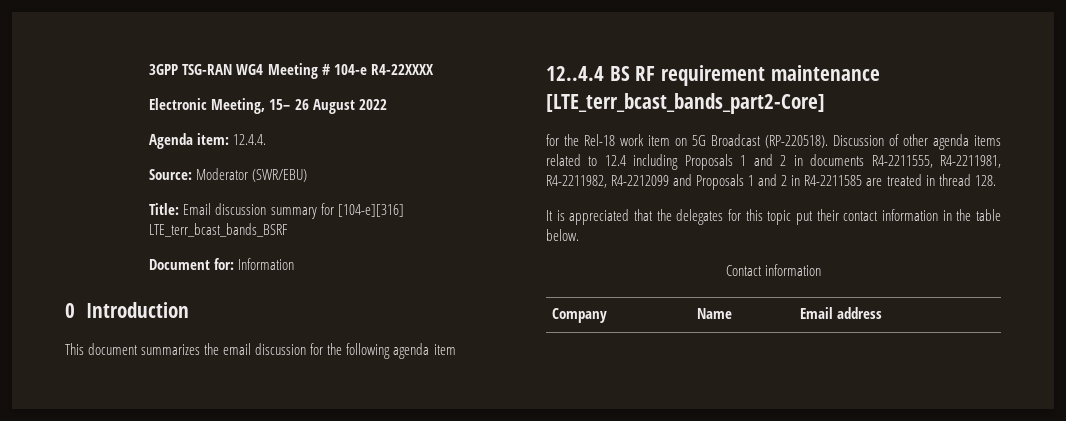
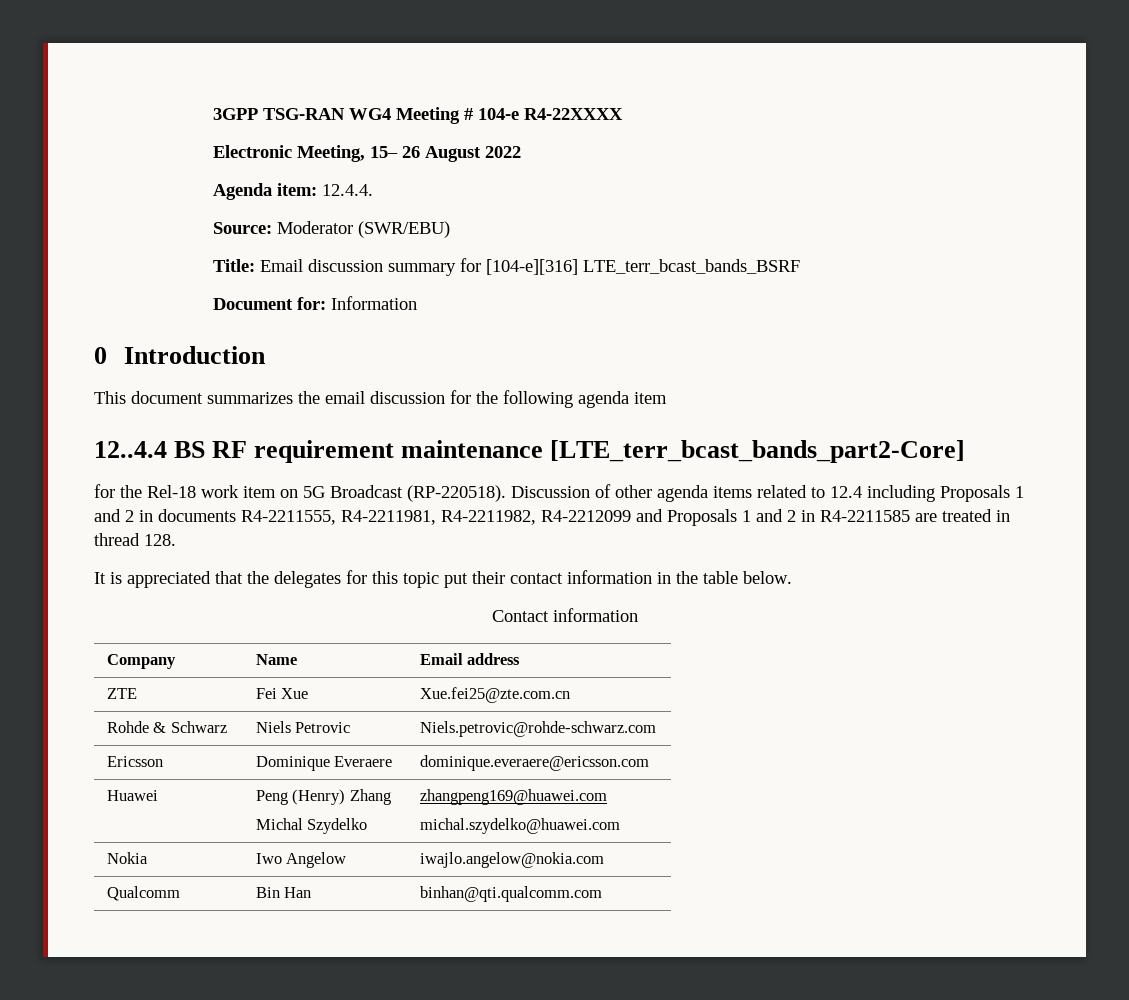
+ ZTE | Fei Xue | Xue.fei25@zte.com.cn
+ Rohde & Schwarz | Niels Petrovic | Niels.petrovic@rohde-schwarz.com
+ Ericsson | Dominique Everaere | dominique.everaere@ericsson.com
+ Huawei | Peng (Henry) Zhang
+ Michal Szydelko | zhangpeng169@huawei.com
+ michal.szydelko@huawei.com
+ Nokia | Iwo Angelow | iwajlo.angelow@nokia.com
+ Qualcomm | Bin Han | binhan@qti.qualcomm.com

